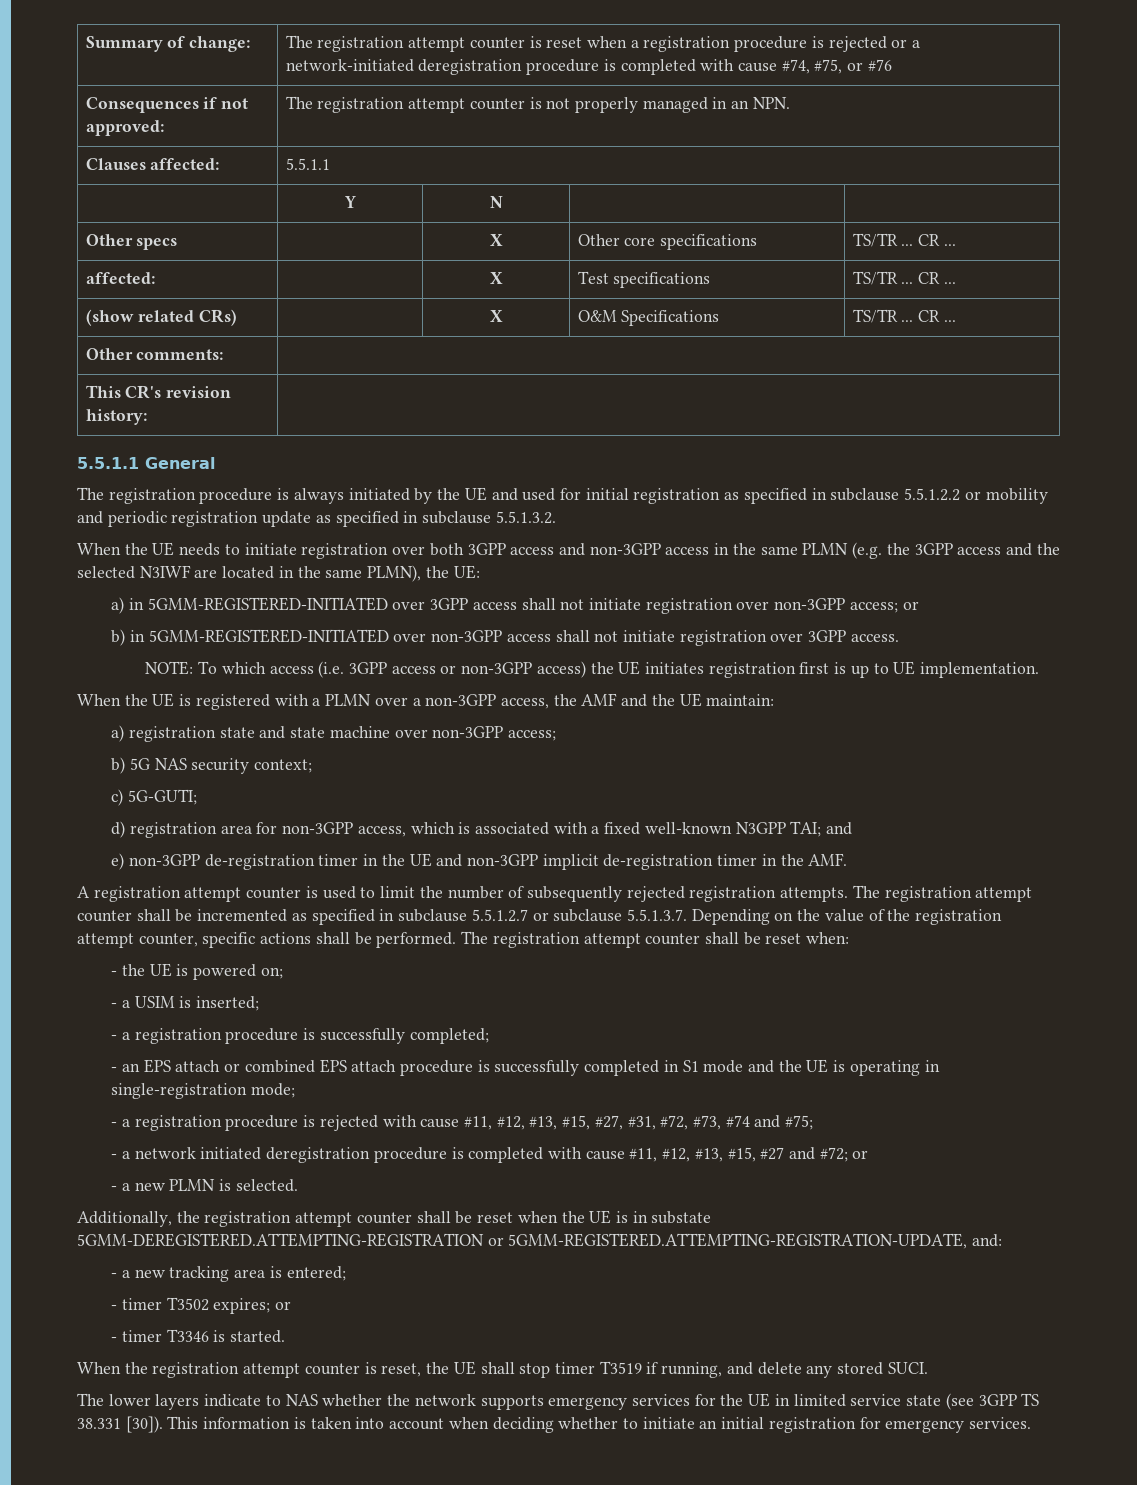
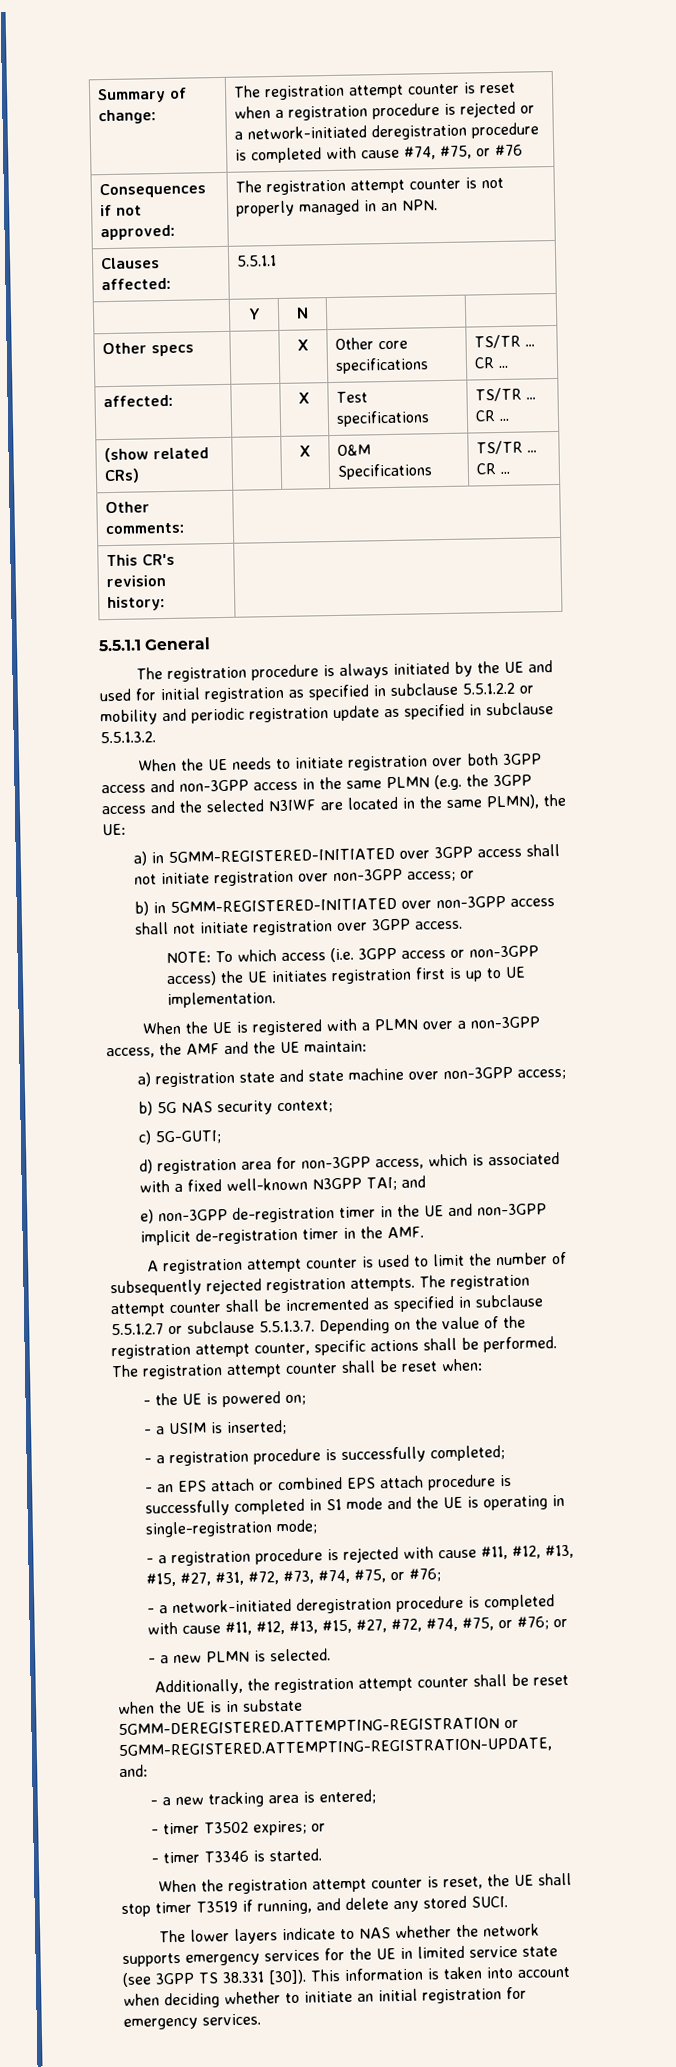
- - a registration procedure is rejected with cause #11, #12, #13, #15, #27, #31, #72, #73, #74 and #75;
- - a network initiated deregistration procedure is completed with cause #11, #12, #13, #15, #27 and #72; or
+ - a registration procedure is rejected with cause #11, #12, #13, #15, #27, #31, #72, #73, #74, #75, or #76;
+ - a network-initiated deregistration procedure is completed with cause #11, #12, #13, #15, #27, #72, #74, #75, or #76; or

